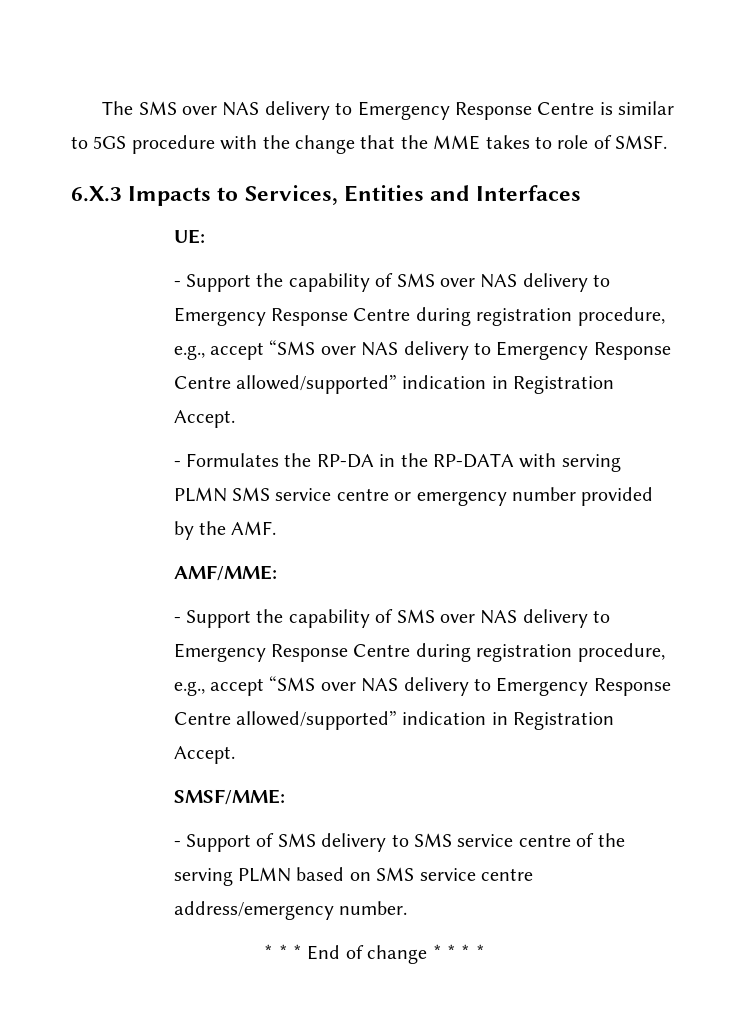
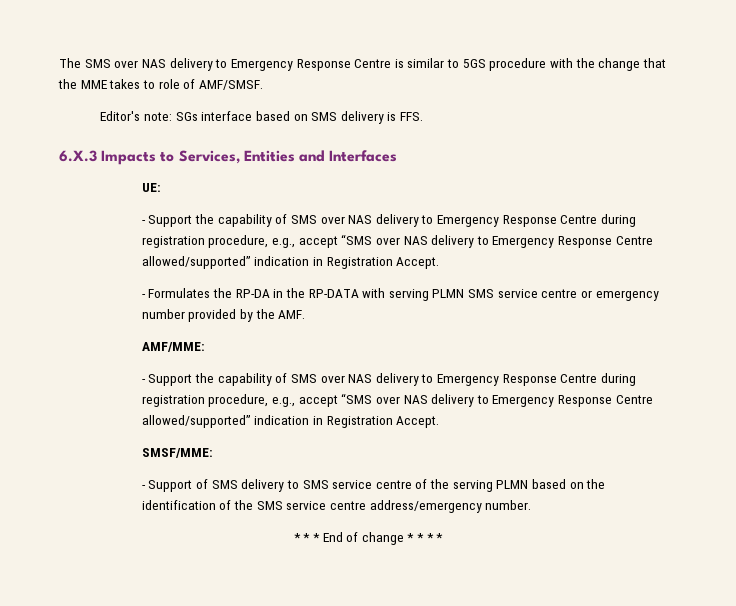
- The SMS over NAS delivery to Emergency Response Centre is similar to 5GS procedure with the change that the MME takes to role of SMSF.
+ The SMS over NAS delivery to Emergency Response Centre is similar to 5GS procedure with the change that the MME takes to role of AMF/SMSF.
+ Editor's note: SGs interface based on SMS delivery is FFS.
- - Support of SMS delivery to SMS service centre of the serving PLMN based on SMS service centre address/emergency number.
+ - Support of SMS delivery to SMS service centre of the serving PLMN based on the identification of the SMS service centre address/emergency number.

